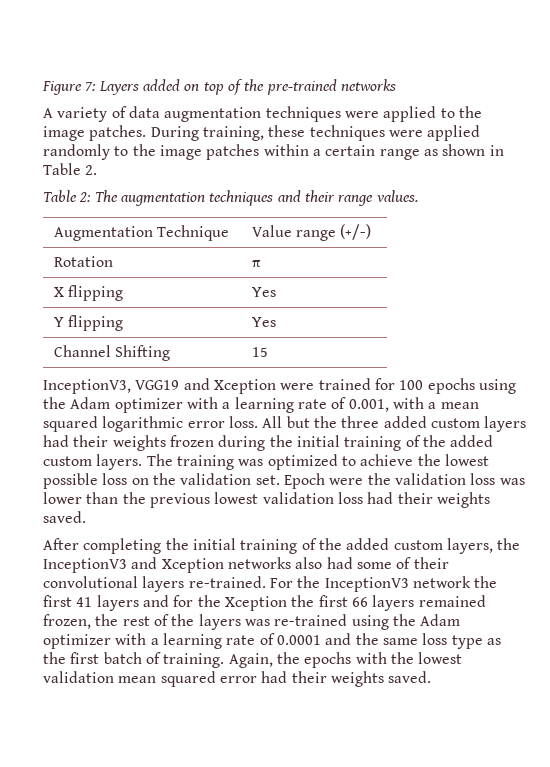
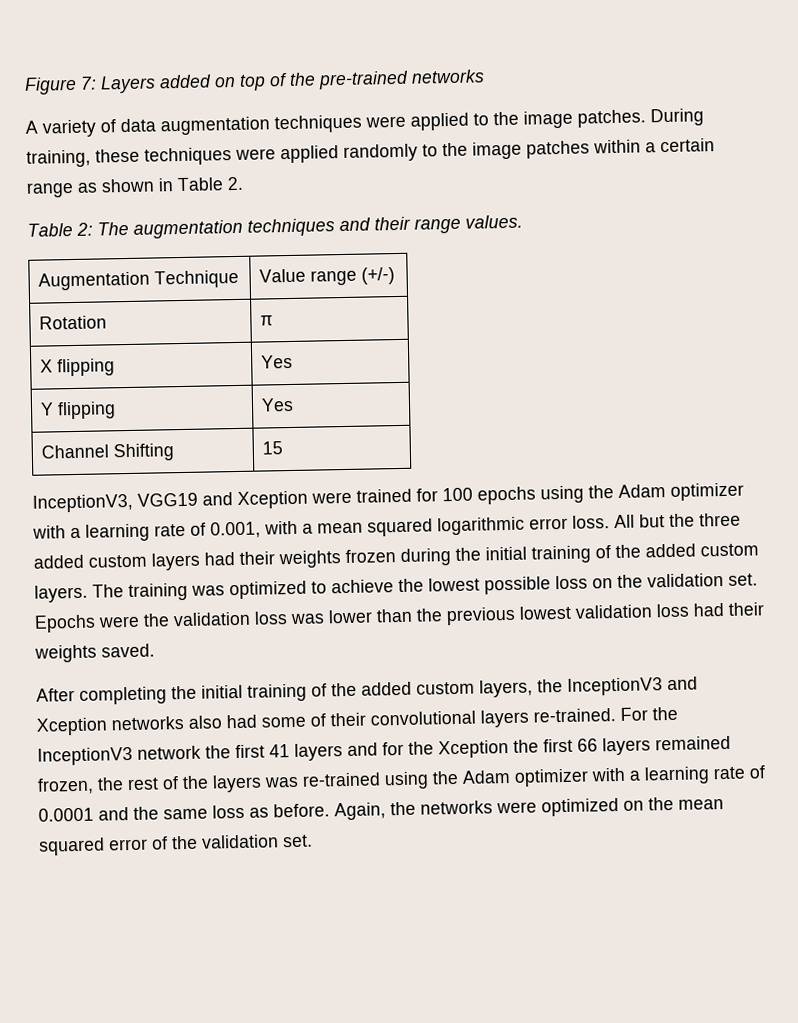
- Epoch were the validation loss was lower than the previous lowest validation loss had their weights saved.
+ Epochs were the validation loss was lower than the previous lowest validation loss had their weights saved.
- For the InceptionV3 network the first 41 layers and for the Xception the first 66 layers remained frozen, the rest of the layers was re-trained using the Adam optimizer with a learning rate of 0.0001 and the same loss type as the first batch of training. Again, the epochs with the lowest validation mean squared error had their weights saved.
+ For the InceptionV3 network the first 41 layers and for the Xception the first 66 layers remained frozen, the rest of the layers was re-trained using the Adam optimizer with a learning rate of 0.0001 and the same loss as before. Again, the networks were optimized on the mean squared error of the validation set.

